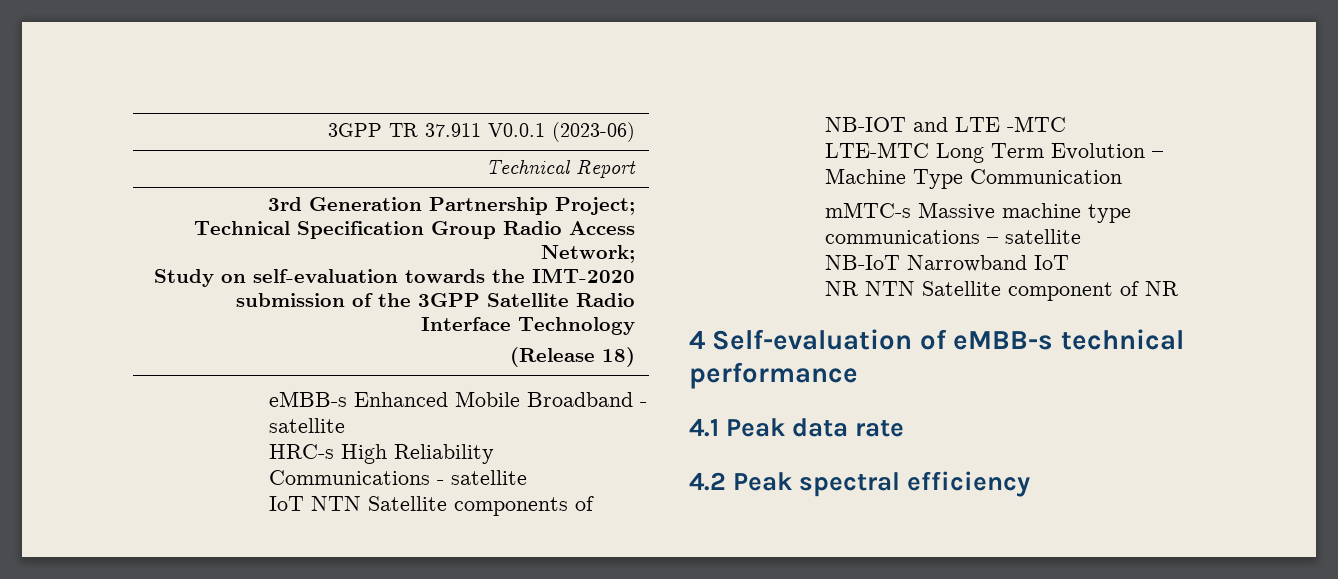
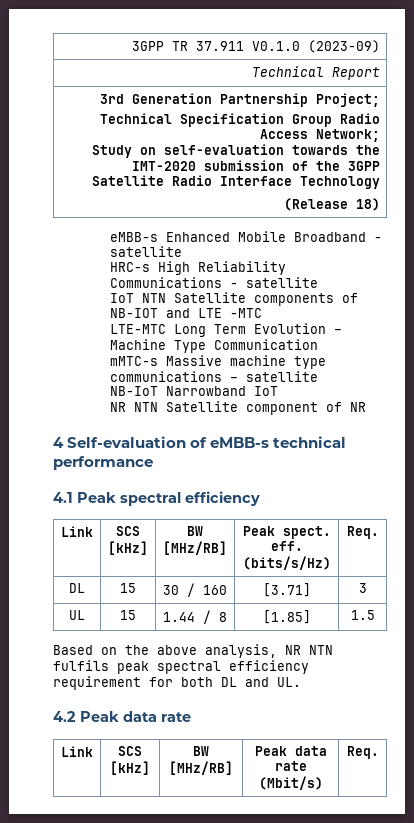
- 3GPP TR 37.911 V0.0.1 (2023-06)
+ 3GPP TR 37.911 V0.1.0 (2023-09)
- 4.1 Peak data rate
- 4.2 Peak spectral efficiency
+ 4.1 Peak spectral efficiency
+ Link | SCS [kHz] | BW [MHz/RB] | Peak spect. eff. (bits/s/Hz) | Req.
+ DL | 15 | 30 / 160 | [3.71] | 3
+ UL | 15 | 1.44 / 8 | [1.85] | 1.5
+ Based on the above analysis, NR NTN fulfils peak spectral efficiency requirement for both DL and UL.
+ 4.2 Peak data rate
+ Link | SCS [kHz] | BW [MHz/RB] | Peak data rate (Mbit/s) | Req.

